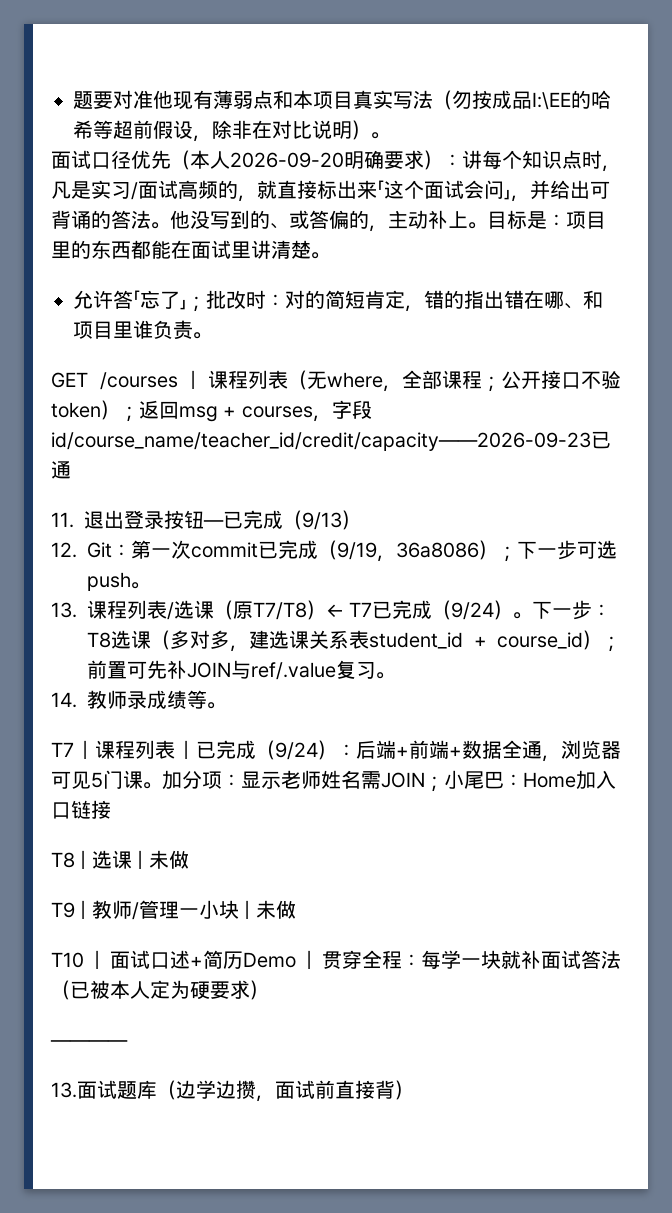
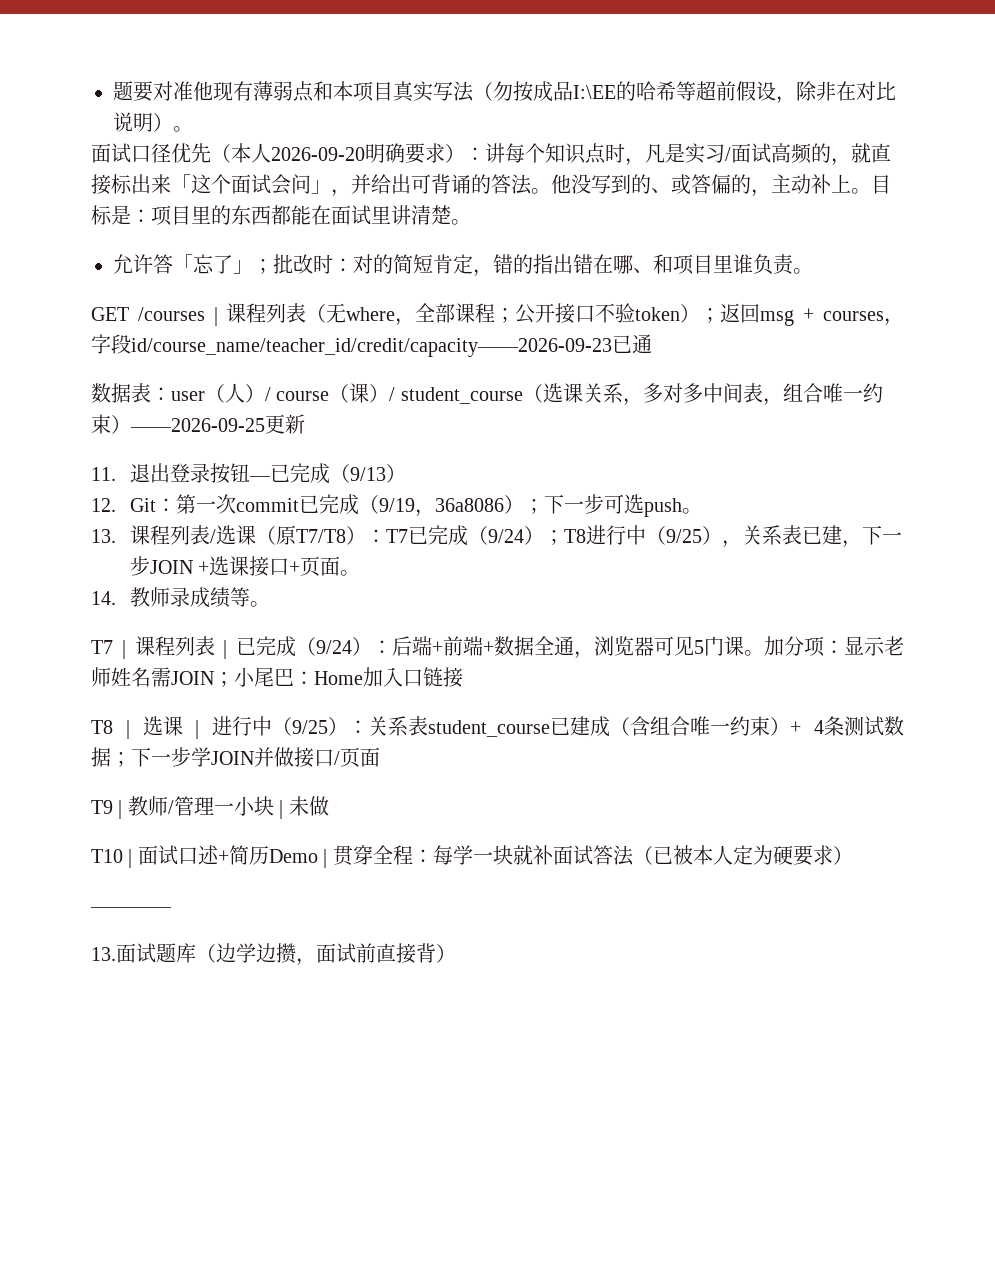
+ 数据表：user（人）/ course（课）/ student_course（选课关系，多对多中间表，组合唯一约束）——2026-09-25更新
- 13.课程列表/选课（原T7/T8）← T7已完成（9/24）。下一步：T8选课（多对多，建选课关系表student_id + course_id）；前置可先补JOIN与ref/.value复习。
+ 13.课程列表/选课（原T7/T8）：T7已完成（9/24）；T8进行中（9/25），关系表已建，下一步JOIN +选课接口+页面。
- T8 | 选课 | 未做
+ T8 | 选课 | 进行中（9/25）：关系表student_course已建成（含组合唯一约束）+ 4条测试数据；下一步学JOIN并做接口/页面

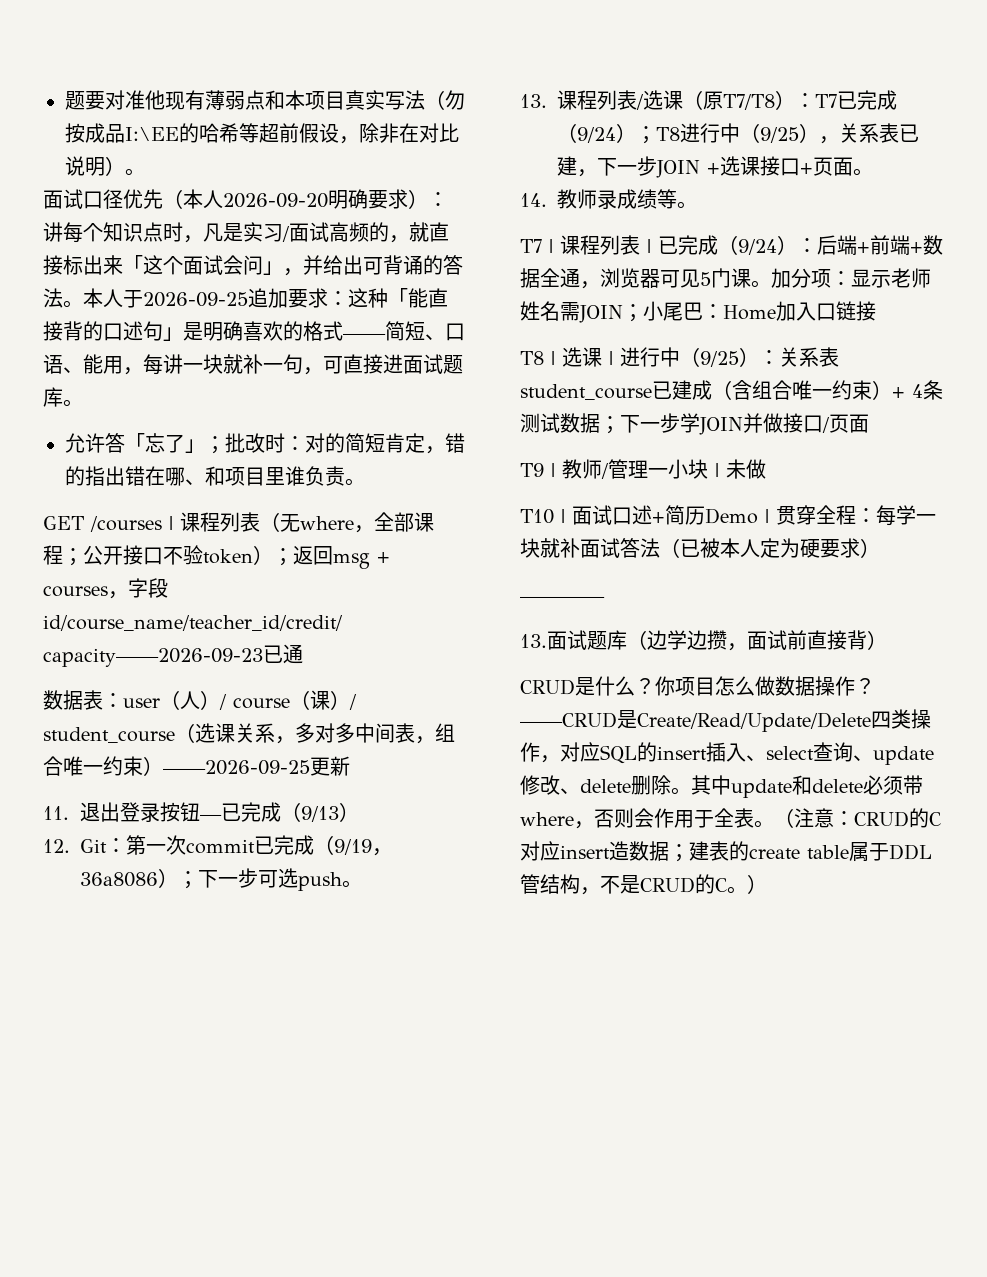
- 他没写到的、或答偏的，主动补上。目标是：项目里的东西都能在面试里讲清楚。
+ 本人于2026-09-25追加要求：这种「能直接背的口述句」是明确喜欢的格式——简短、口语、能用，每讲一块就补一句，可直接进面试题库。
+ CRUD是什么？你项目怎么做数据操作？——CRUD是Create/Read/Update/Delete四类操作，对应SQL的insert插入、select查询、update修改、delete删除。其中update和delete必须带where，否则会作用于全表。（注意：CRUD的C对应insert造数据；建表的create table属于DDL管结构，不是CRUD的C。）

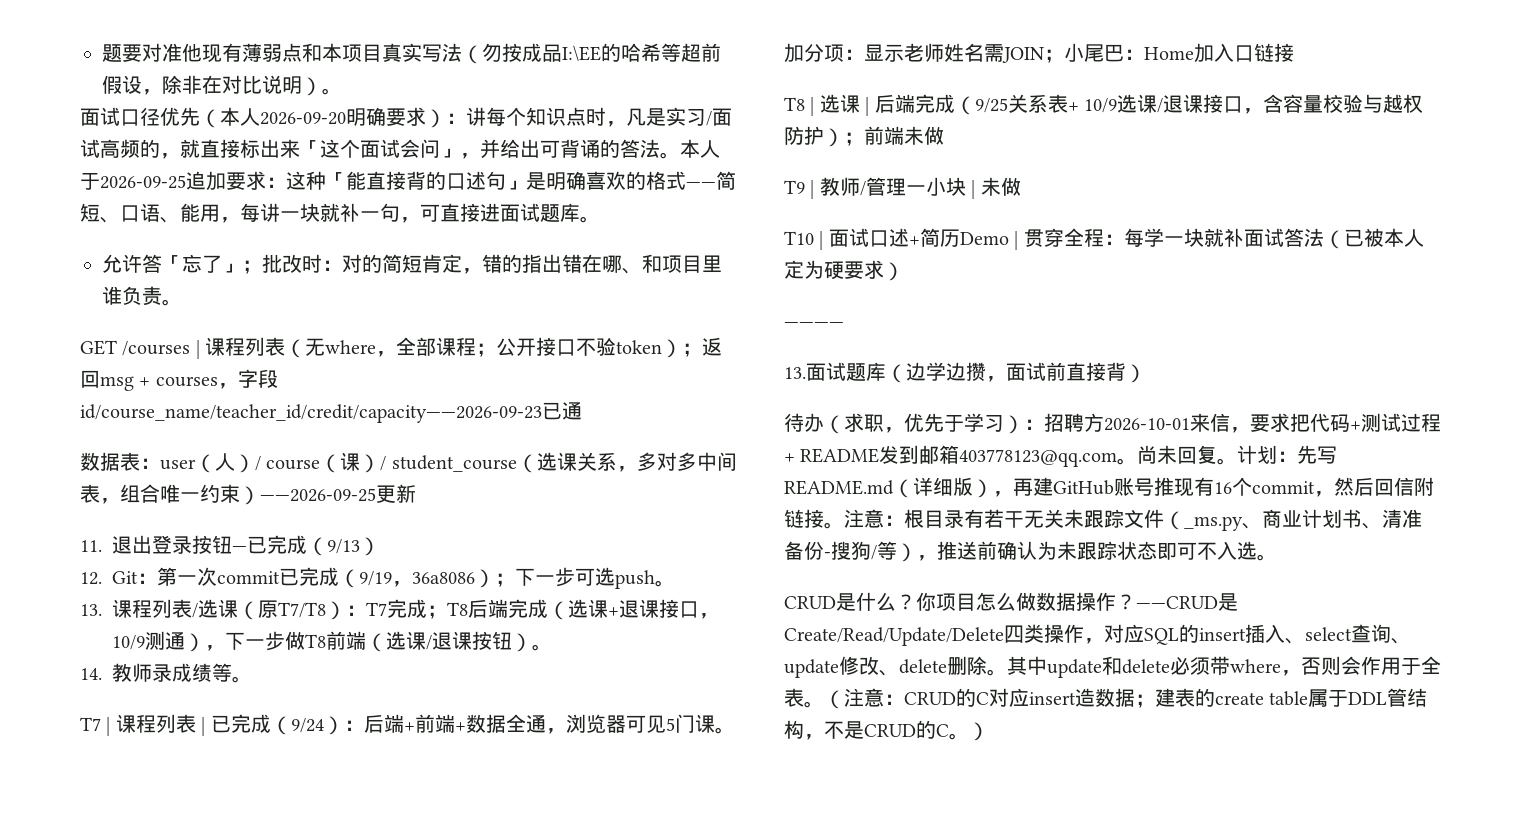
- 13.课程列表/选课（原T7/T8）：T7已完成（9/24）；T8进行中（9/25），关系表已建，下一步JOIN +选课接口+页面。
+ 13.课程列表/选课（原T7/T8）：T7完成；T8后端完成（选课+退课接口，10/9测通），下一步做T8前端（选课/退课按钮）。
- T8 | 选课 | 进行中（9/25）：关系表student_course已建成（含组合唯一约束）+ 4条测试数据；下一步学JOIN并做接口/页面
+ T8 | 选课 | 后端完成（9/25关系表+ 10/9选课/退课接口，含容量校验与越权防护）；前端未做
+ 待办（求职，优先于学习）：招聘方2026-10-01来信，要求把代码+测试过程+ README发到邮箱403778123@qq.com。尚未回复。计划：先写README.md（详细版），再建GitHub账号推现有16个commit，然后回信附链接。注意：根目录有若干无关未跟踪文件（_ms.py、商业计划书、清准备份-搜狗/等），推送前确认为未跟踪状态即可不入选。

